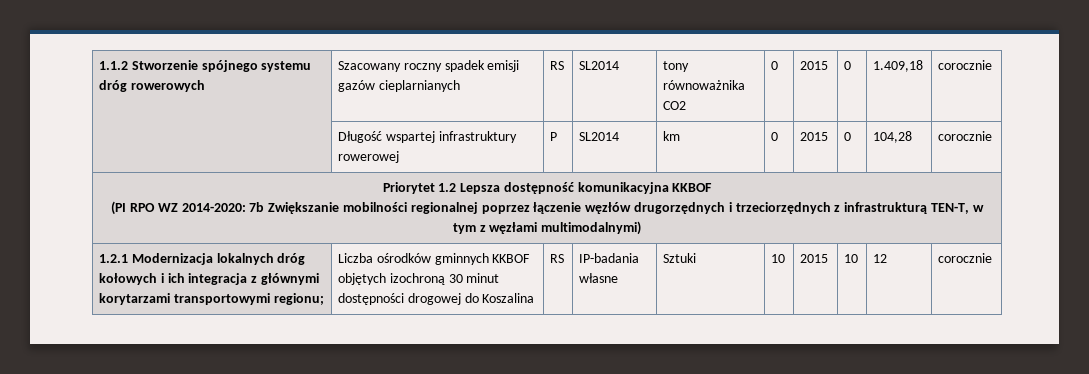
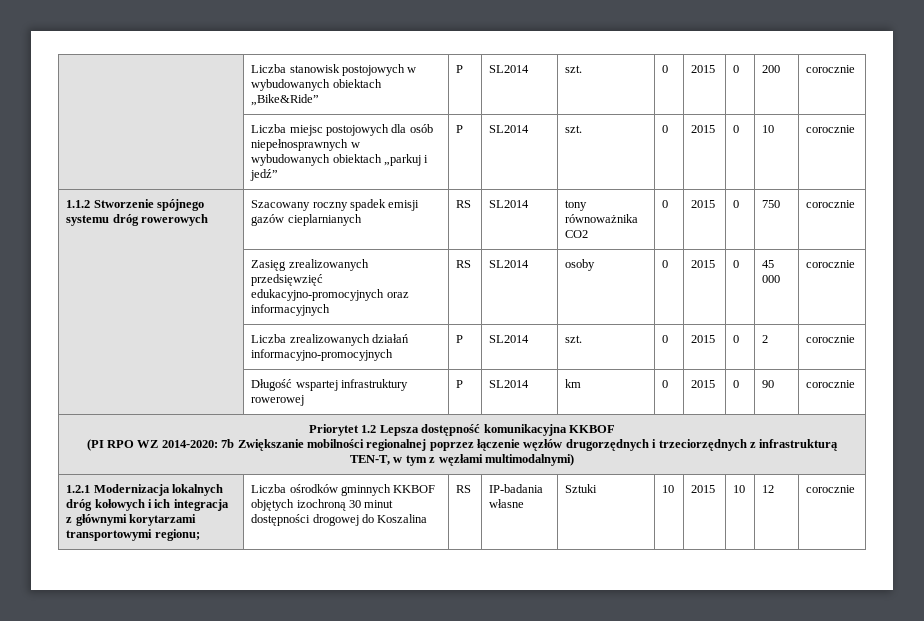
+ | Liczba stanowisk postojowych w wybudowanych obiektach „Bike&Ride” | P | SL2014 | szt. | 0 | 2015 | 0 | 200 | corocznie
+ | Liczba miejsc postojowych dla osób niepełnosprawnych w wybudowanych obiektach „parkuj i jedź” | P | SL2014 | szt. | 0 | 2015 | 0 | 10 | corocznie
- 1.1.2 Stworzenie spójnego systemu dróg rowerowych | Szacowany roczny spadek emisji gazów cieplarnianych | RS | SL2014 | tony równoważnika CO2 | 0 | 2015 | 0 | 1.409,18 | corocznie
+ 1.1.2 Stworzenie spójnego systemu dróg rowerowych | Szacowany roczny spadek emisji gazów cieplarnianych | RS | SL2014 | tony równoważnika CO2 | 0 | 2015 | 0 | 750 | corocznie
+ | Zasięg zrealizowanych przedsięwzięć edukacyjno-promocyjnych oraz informacyjnych | RS | SL2014 | osoby | 0 | 2015 | 0 | 45 000 | corocznie
+ | Liczba zrealizowanych działań informacyjno-promocyjnych | P | SL2014 | szt. | 0 | 2015 | 0 | 2 | corocznie
- | Długość wspartej infrastruktury rowerowej | P | SL2014 | km | 0 | 2015 | 0 | 104,28 | corocznie
+ | Długość wspartej infrastruktury rowerowej | P | SL2014 | km | 0 | 2015 | 0 | 90 | corocznie

